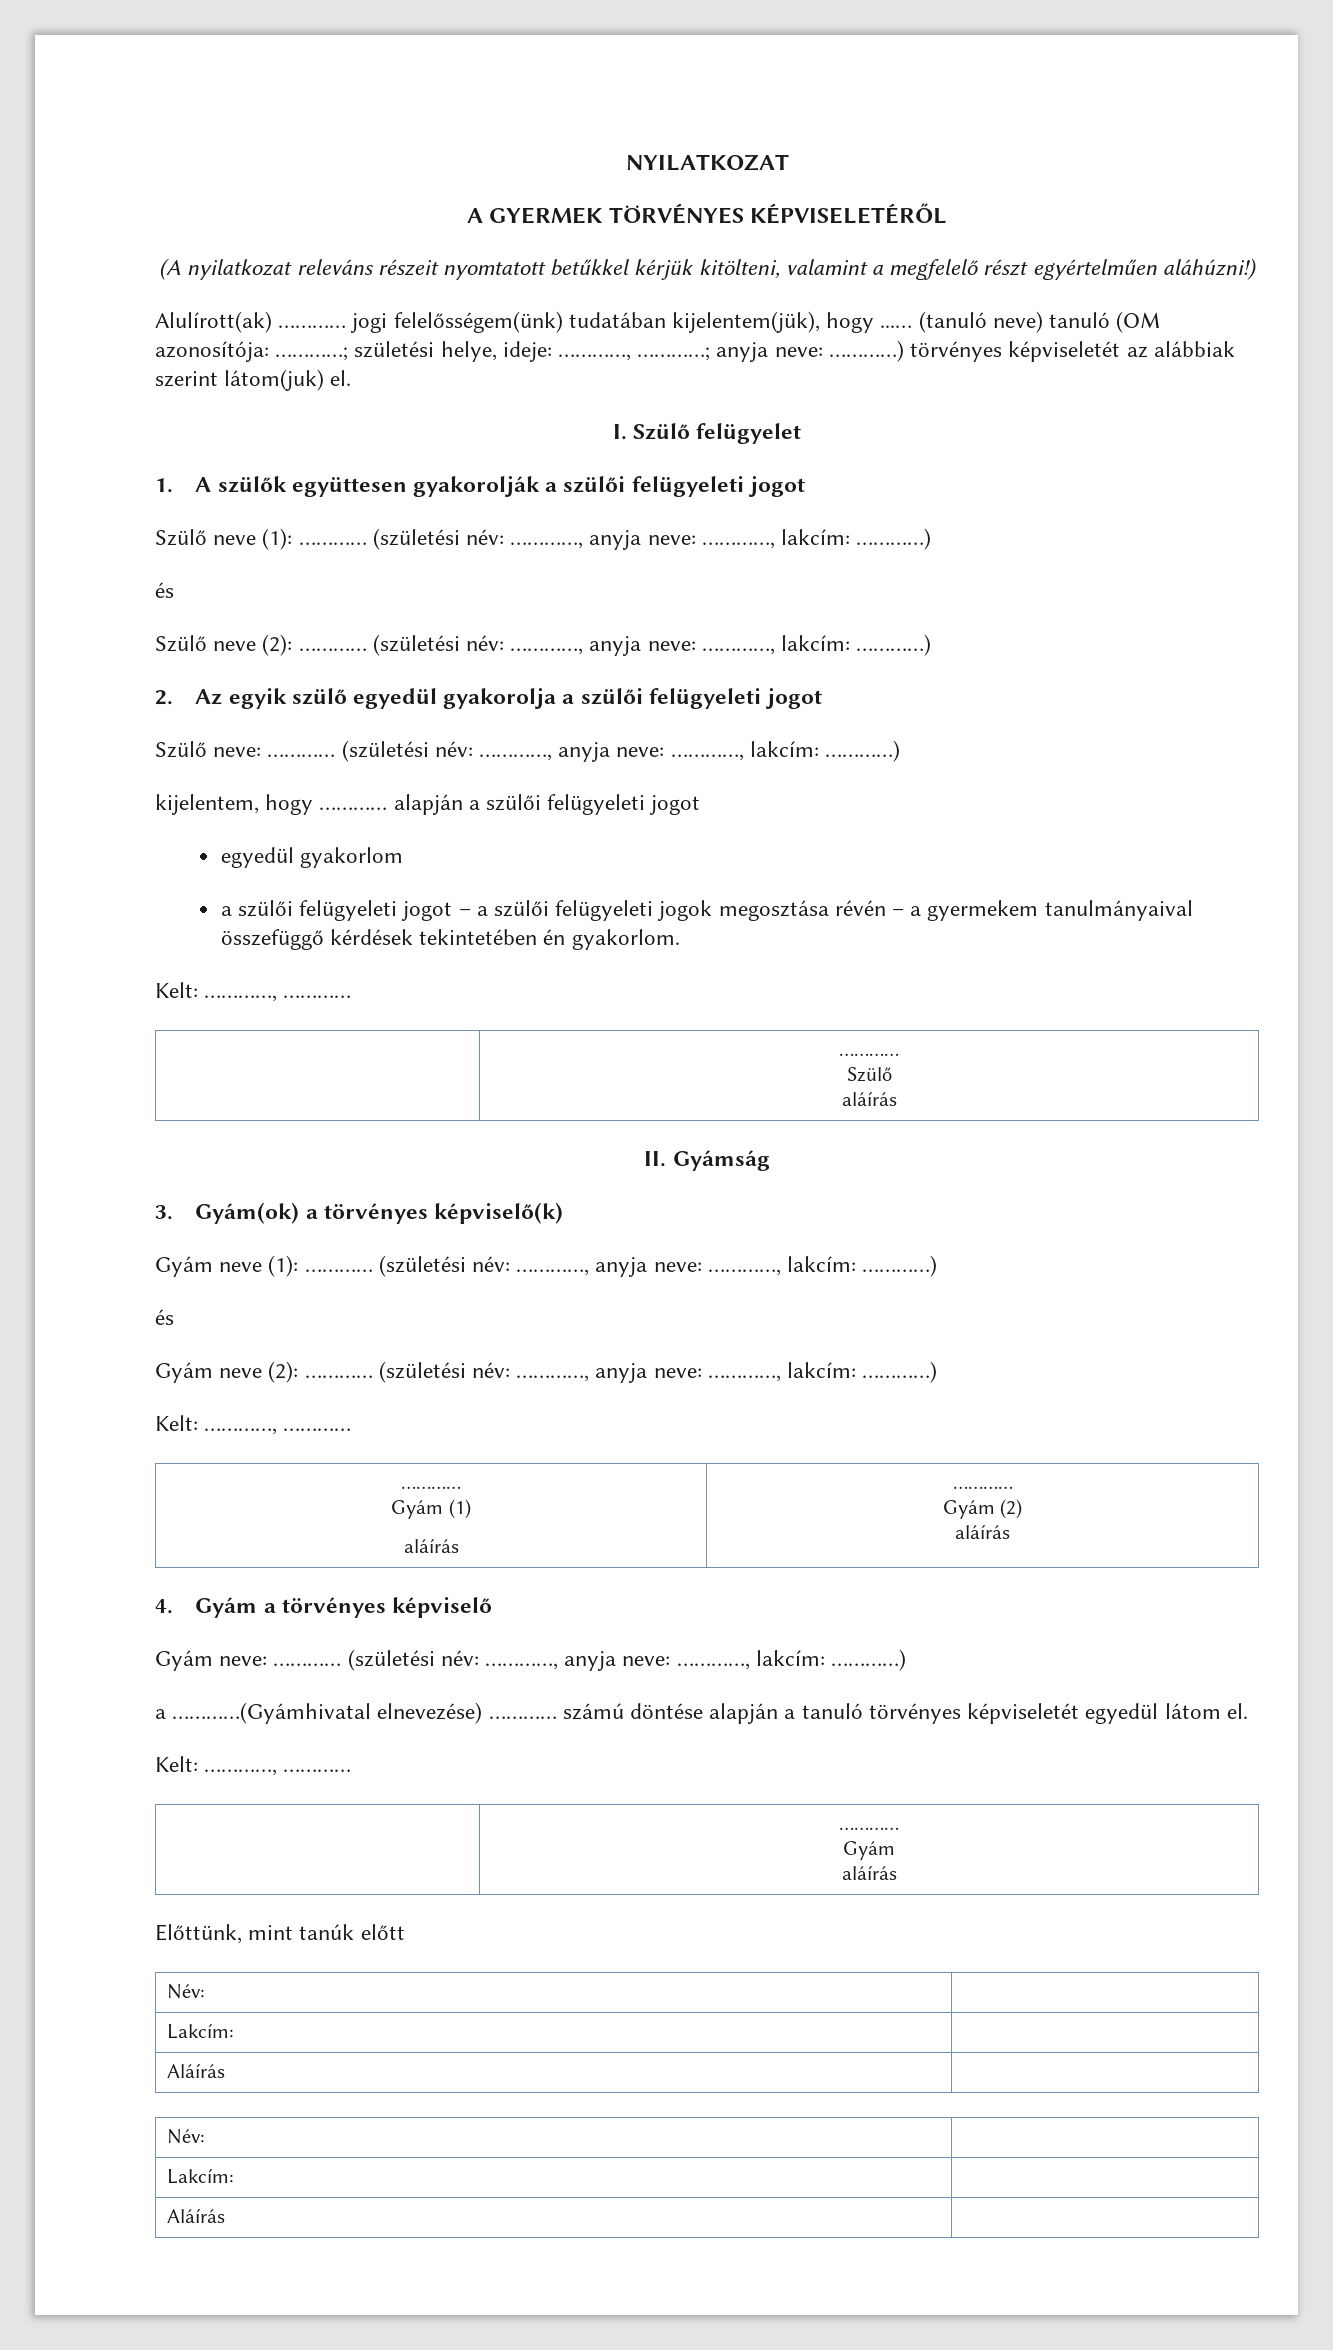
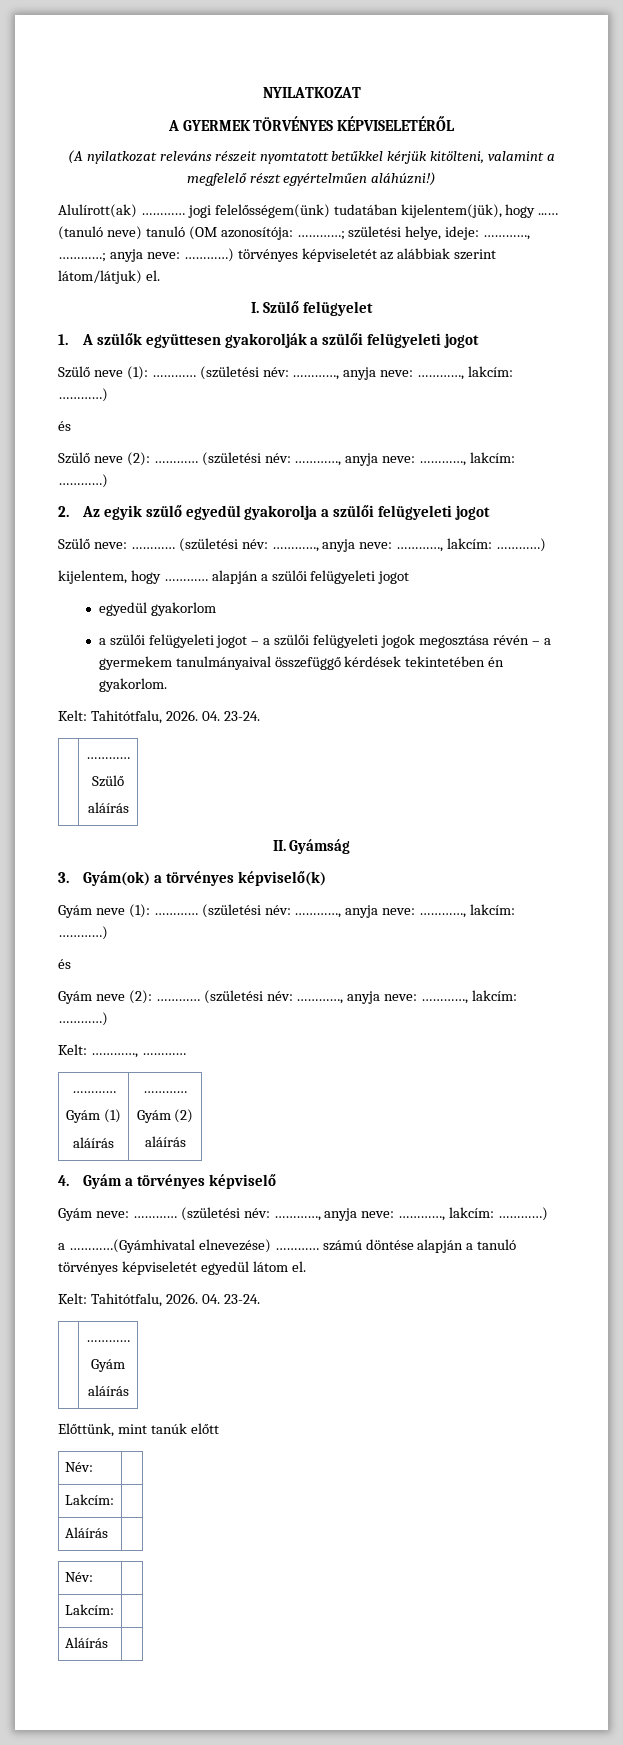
- (tanuló neve) tanuló (OM azonosítója: …………; születési helye, ideje: …………, …………; anyja neve: …………) törvényes képviseletét az alábbiak szerint látom(juk) el.
+ (tanuló neve) tanuló (OM azonosítója: …………; születési helye, ideje: …………, …………; anyja neve: …………) törvényes képviseletét az alábbiak szerint látom/látjuk) el.
  a szülői felügyeleti jogot – a szülői felügyeleti jogok megosztása révén – a gyermekem tanulmányaival összefüggő kérdések tekintetében én gyakorlom.
- Kelt: …………, …………
+ Kelt: Tahitótfalu, 2026. 04. 23-24.
  a …………(Gyámhivatal elnevezése) ………… számú döntése alapján a tanuló törvényes képviseletét egyedül látom el.
- Kelt: …………, …………
+ Kelt: Tahitótfalu, 2026. 04. 23-24.

